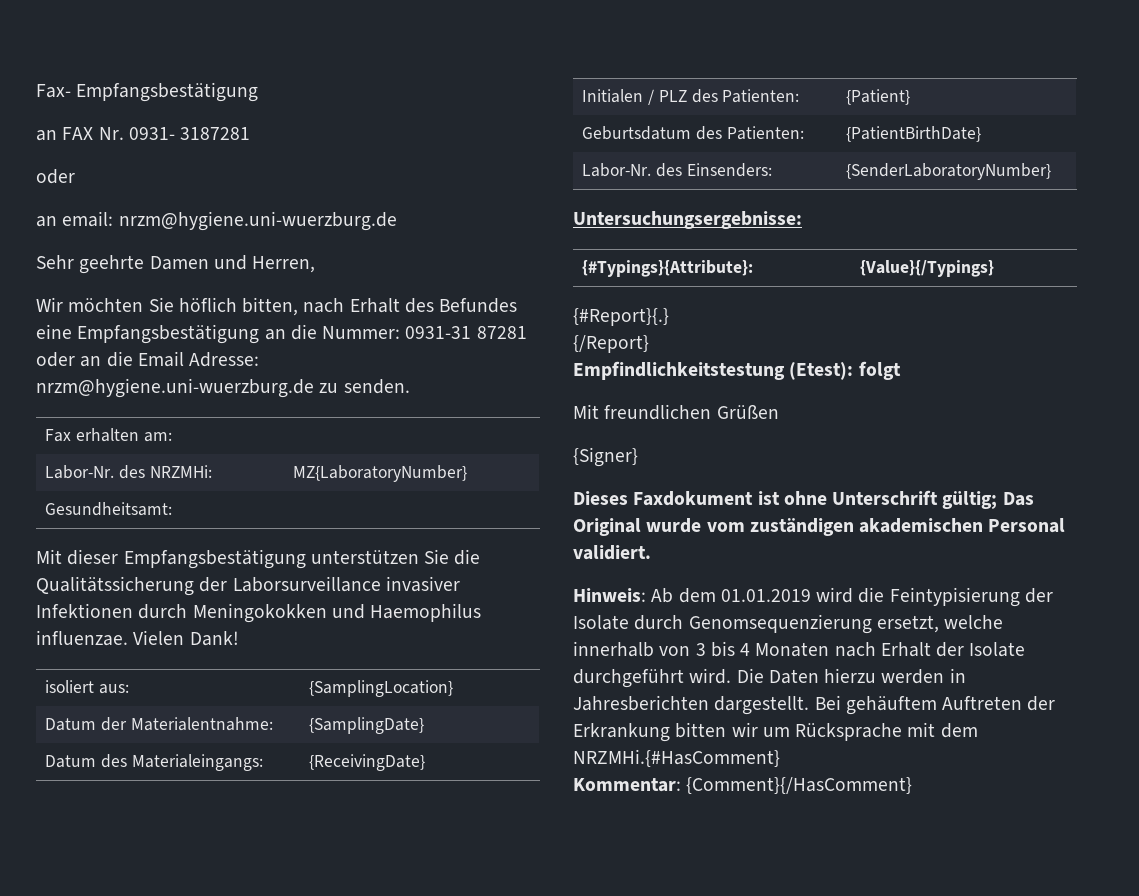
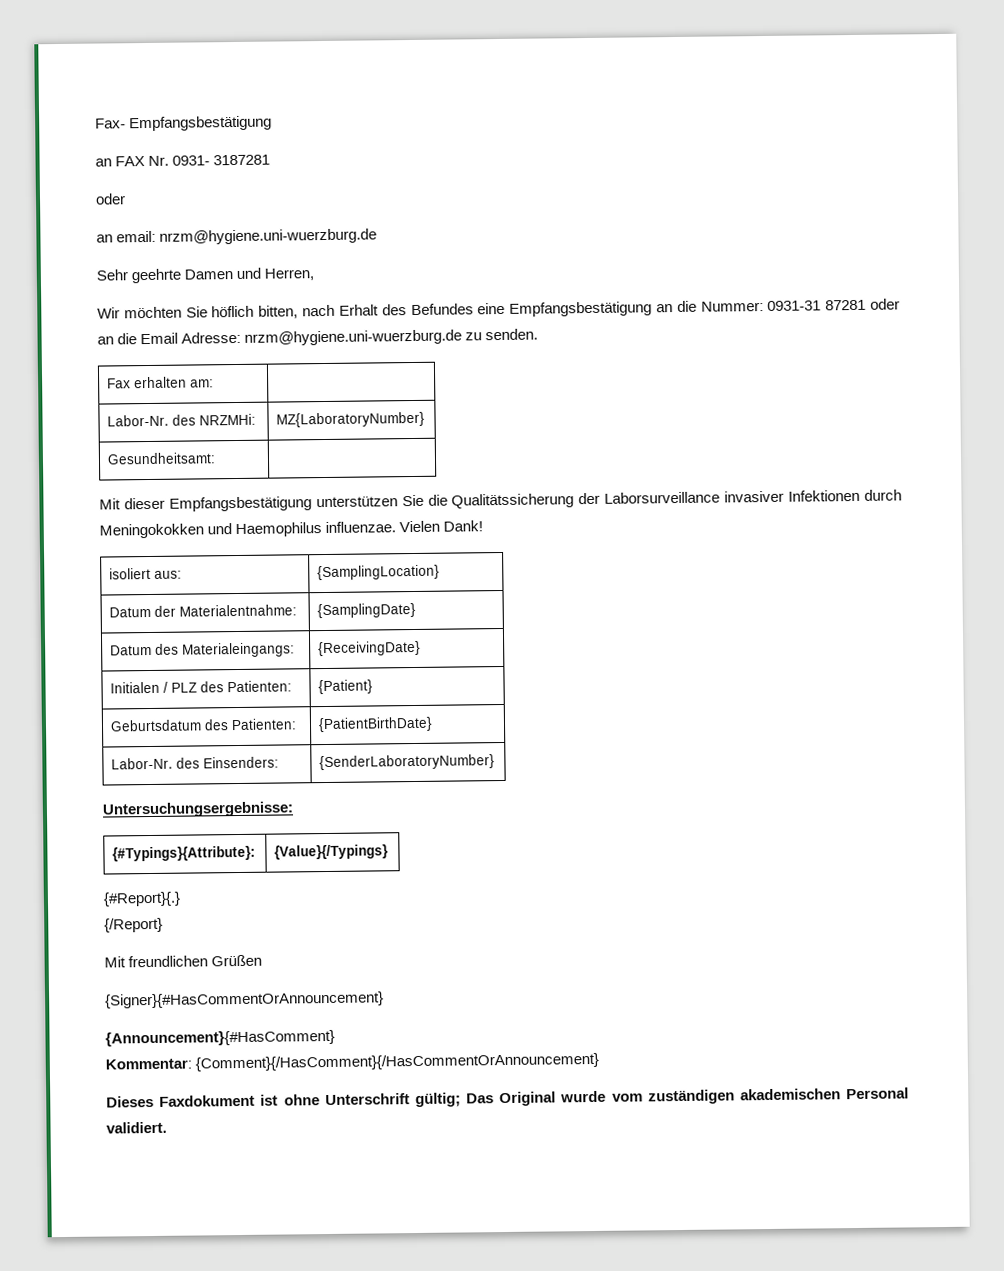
- Empfindlichkeitstestung (Etest): folgt
- {Signer}
+ {Signer}{#HasCommentOrAnnouncement}
+ {Announcement}{#HasComment}
+ Kommentar: {Comment}{/HasComment}{/HasCommentOrAnnouncement}
- Hinweis: Ab dem 01.01.2019 wird die Feintypisierung der Isolate durch Genomsequenzierung ersetzt, welche innerhalb von 3 bis 4 Monaten nach Erhalt der Isolate durchgeführt wird. Die Daten hierzu werden in Jahresberichten dargestellt. Bei gehäuftem Auftreten der Erkrankung bitten wir um Rücksprache mit dem NRZMHi.{#HasComment}
- Kommentar: {Comment}{/HasComment}

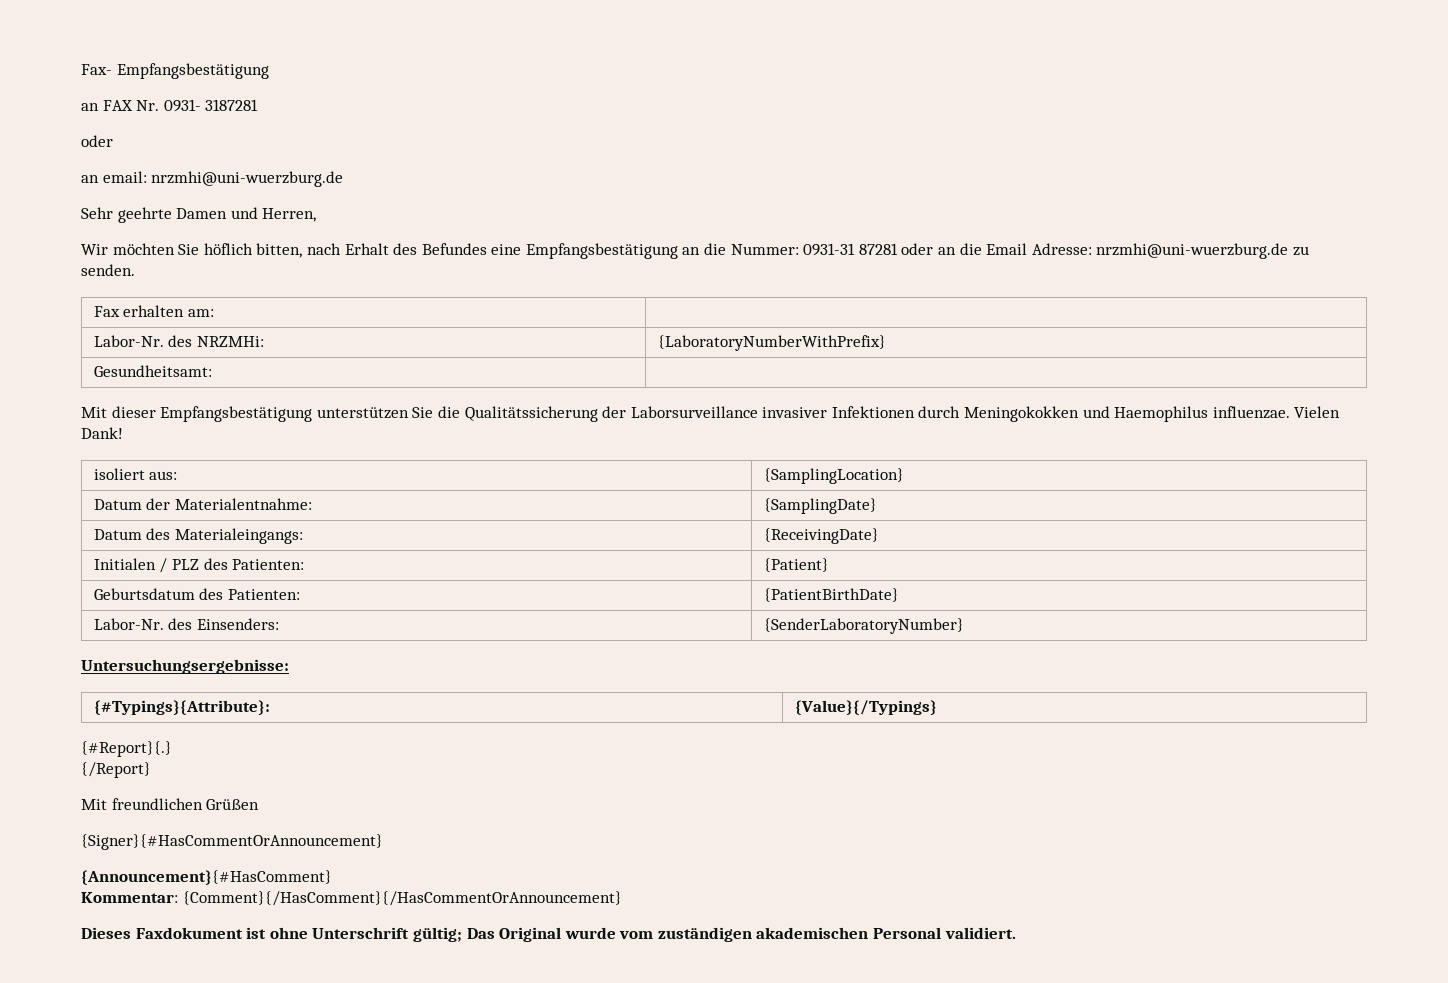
- an email: nrzm@hygiene.uni-wuerzburg.de
+ an email: nrzmhi@uni-wuerzburg.de
- Wir möchten Sie höflich bitten, nach Erhalt des Befundes eine Empfangsbestätigung an die Nummer: 0931-31 87281 oder an die Email Adresse: nrzm@hygiene.uni-wuerzburg.de zu senden.
+ Wir möchten Sie höflich bitten, nach Erhalt des Befundes eine Empfangsbestätigung an die Nummer: 0931-31 87281 oder an die Email Adresse: nrzmhi@uni-wuerzburg.de zu senden.
- Labor-Nr. des NRZMHi: | MZ{LaboratoryNumber}
+ Labor-Nr. des NRZMHi: | {LaboratoryNumberWithPrefix}

